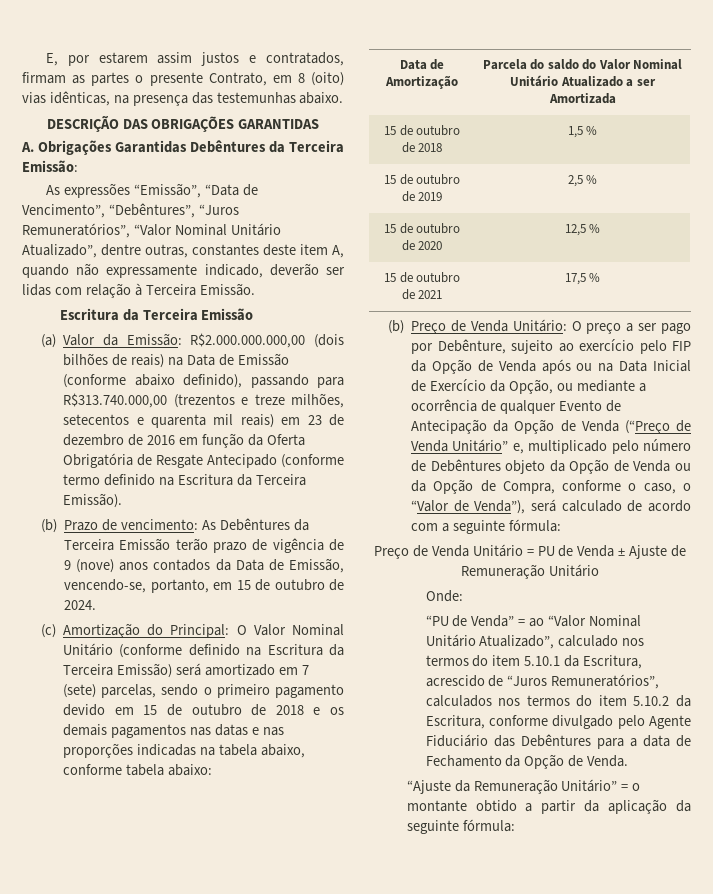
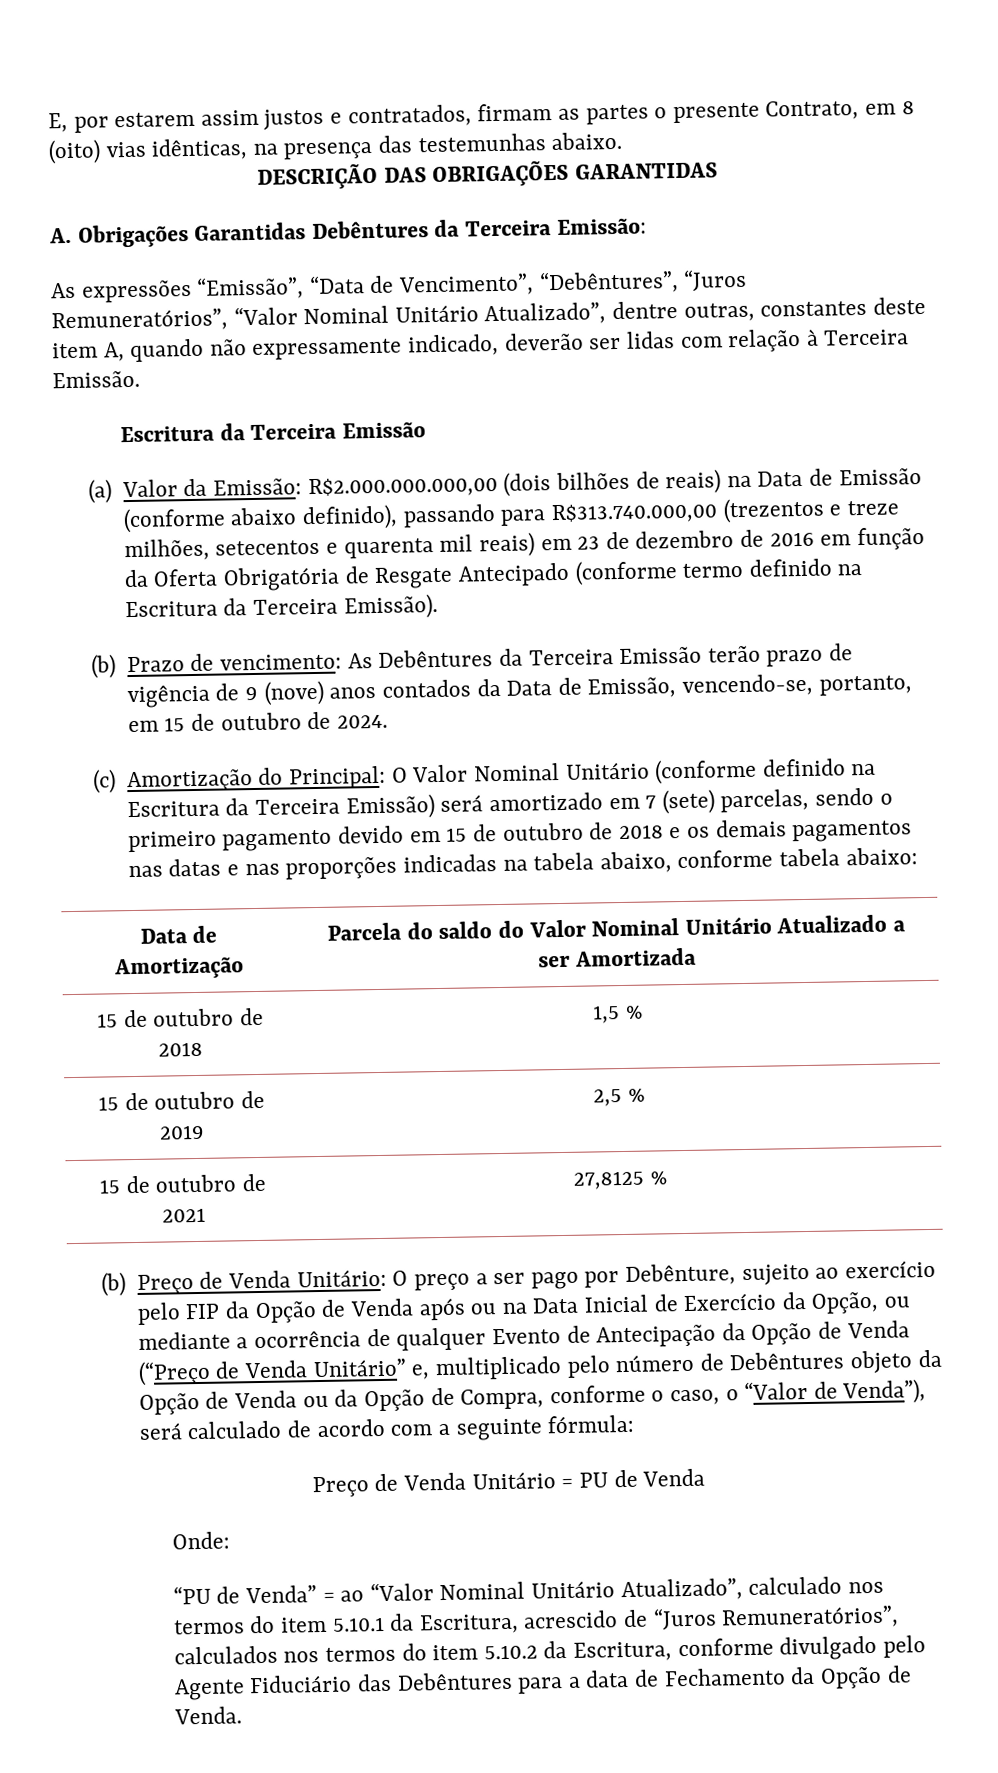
- 15 de outubro de 2020 | 12,5 %
- 15 de outubro de 2021 | 17,5 %
+ 15 de outubro de 2021 | 27,8125 %
- Preço de Venda Unitário = PU de Venda ± Ajuste de Remuneração Unitário
+ Preço de Venda Unitário = PU de Venda
- “Ajuste da Remuneração Unitário” = o montante obtido a partir da aplicação da seguinte fórmula:

